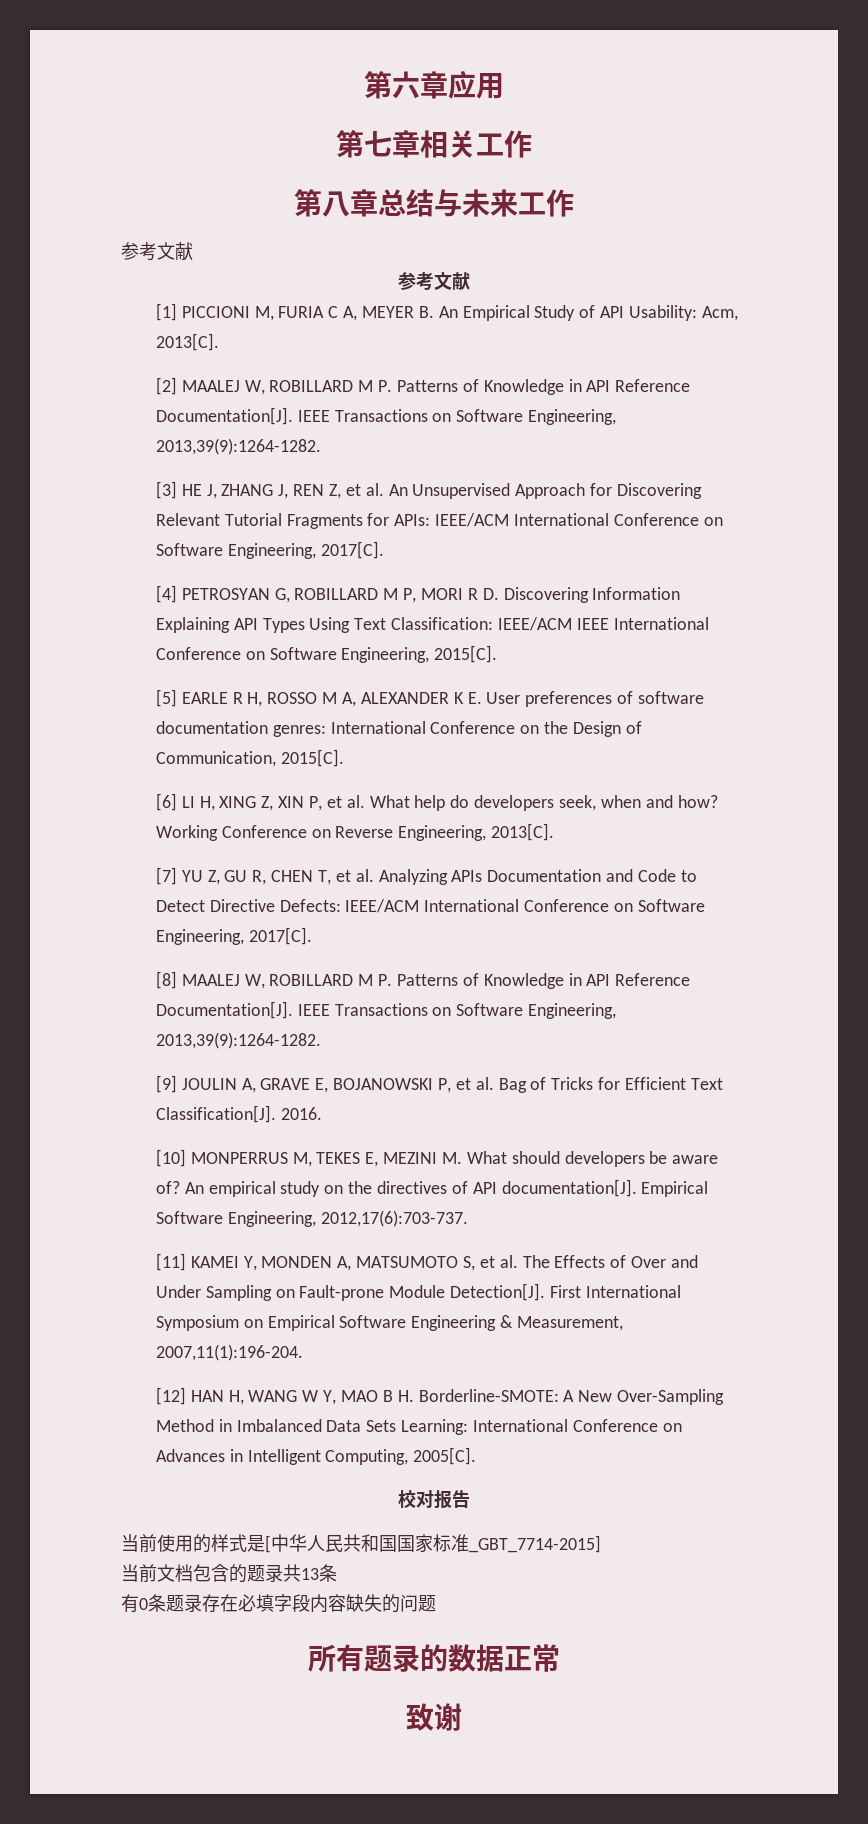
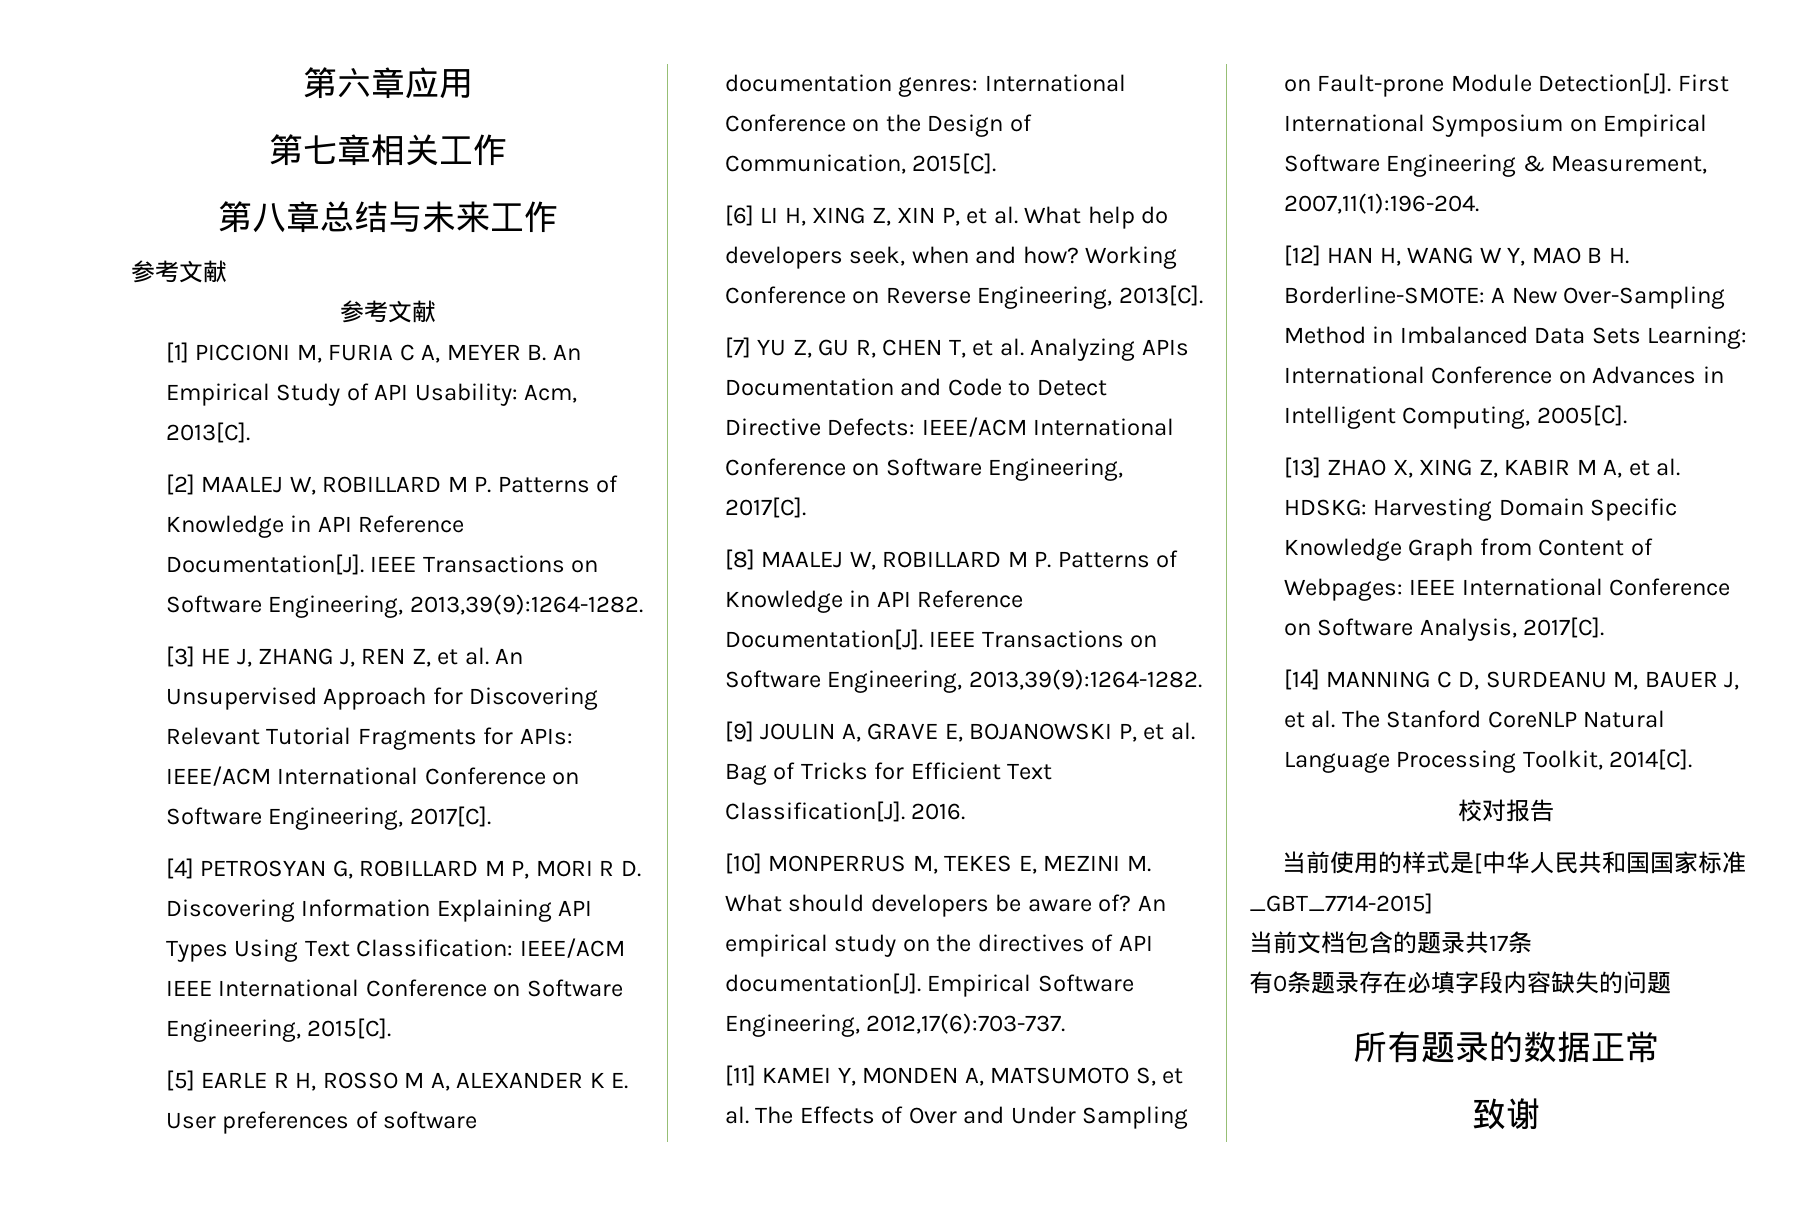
+ [13] ZHAO X, XING Z, KABIR M A, et al. HDSKG: Harvesting Domain Specific Knowledge Graph from Content of Webpages: IEEE International Conference on Software Analysis, 2017[C].
+ [14] MANNING C D, SURDEANU M, BAUER J, et al. The Stanford CoreNLP Natural Language Processing Toolkit, 2014[C].
- 当前文档包含的题录共13条
+ 当前文档包含的题录共17条

